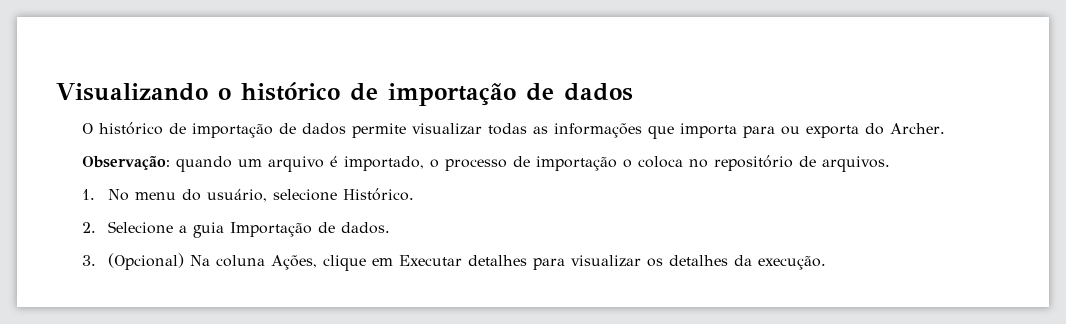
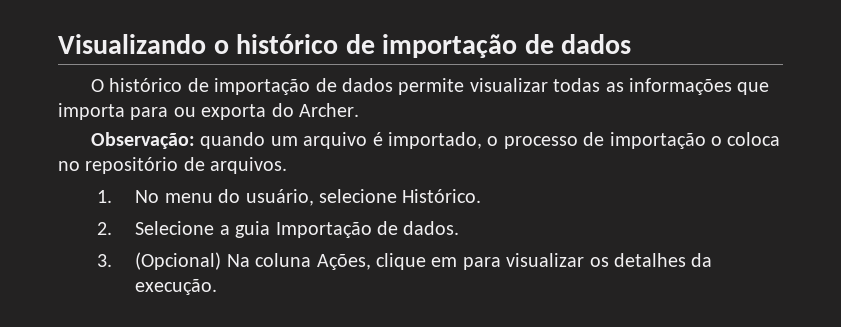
- 3. (Opcional) Na coluna Ações, clique em Executar detalhes para visualizar os detalhes da execução.
+ 3. (Opcional) Na coluna Ações, clique em para visualizar os detalhes da execução.

